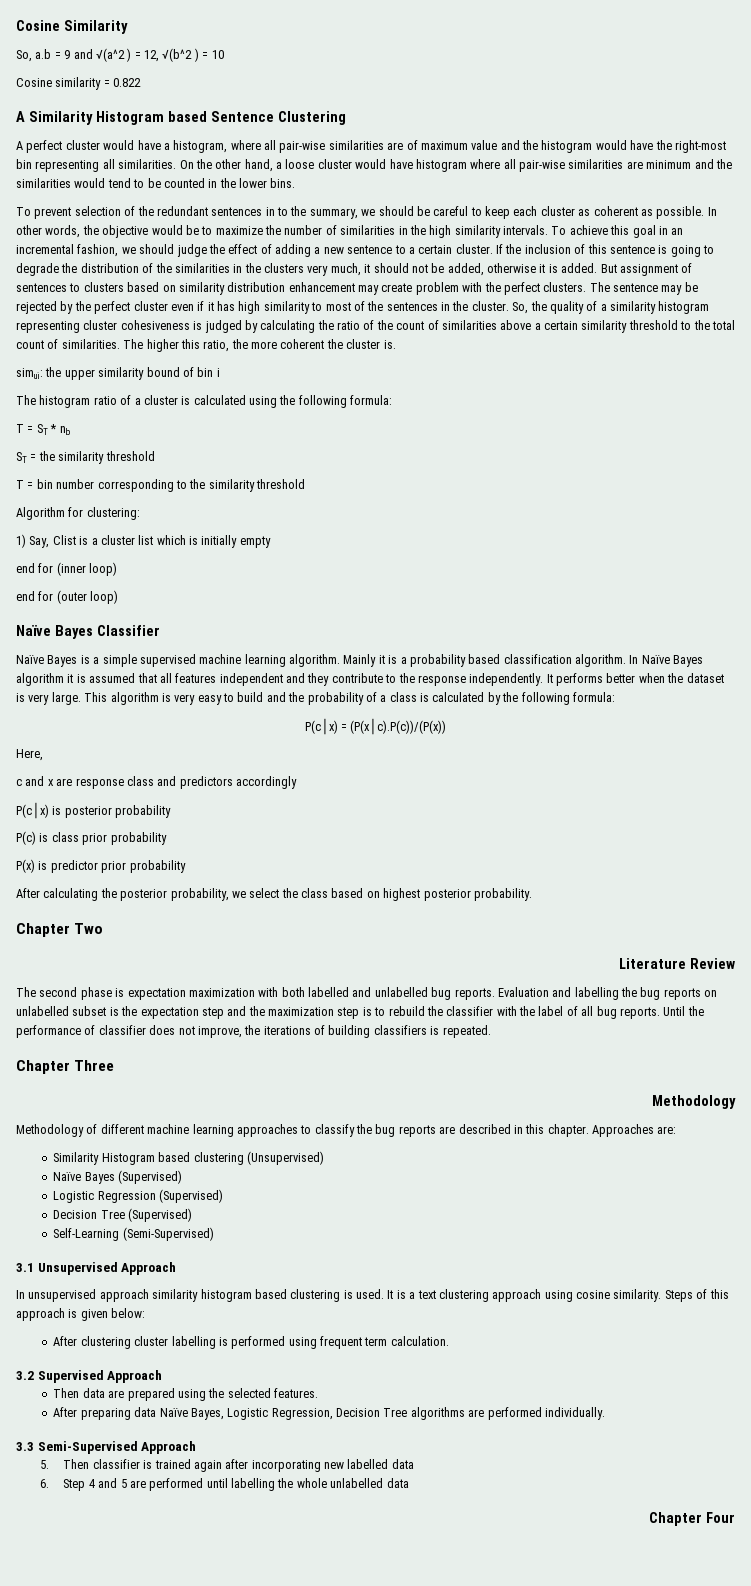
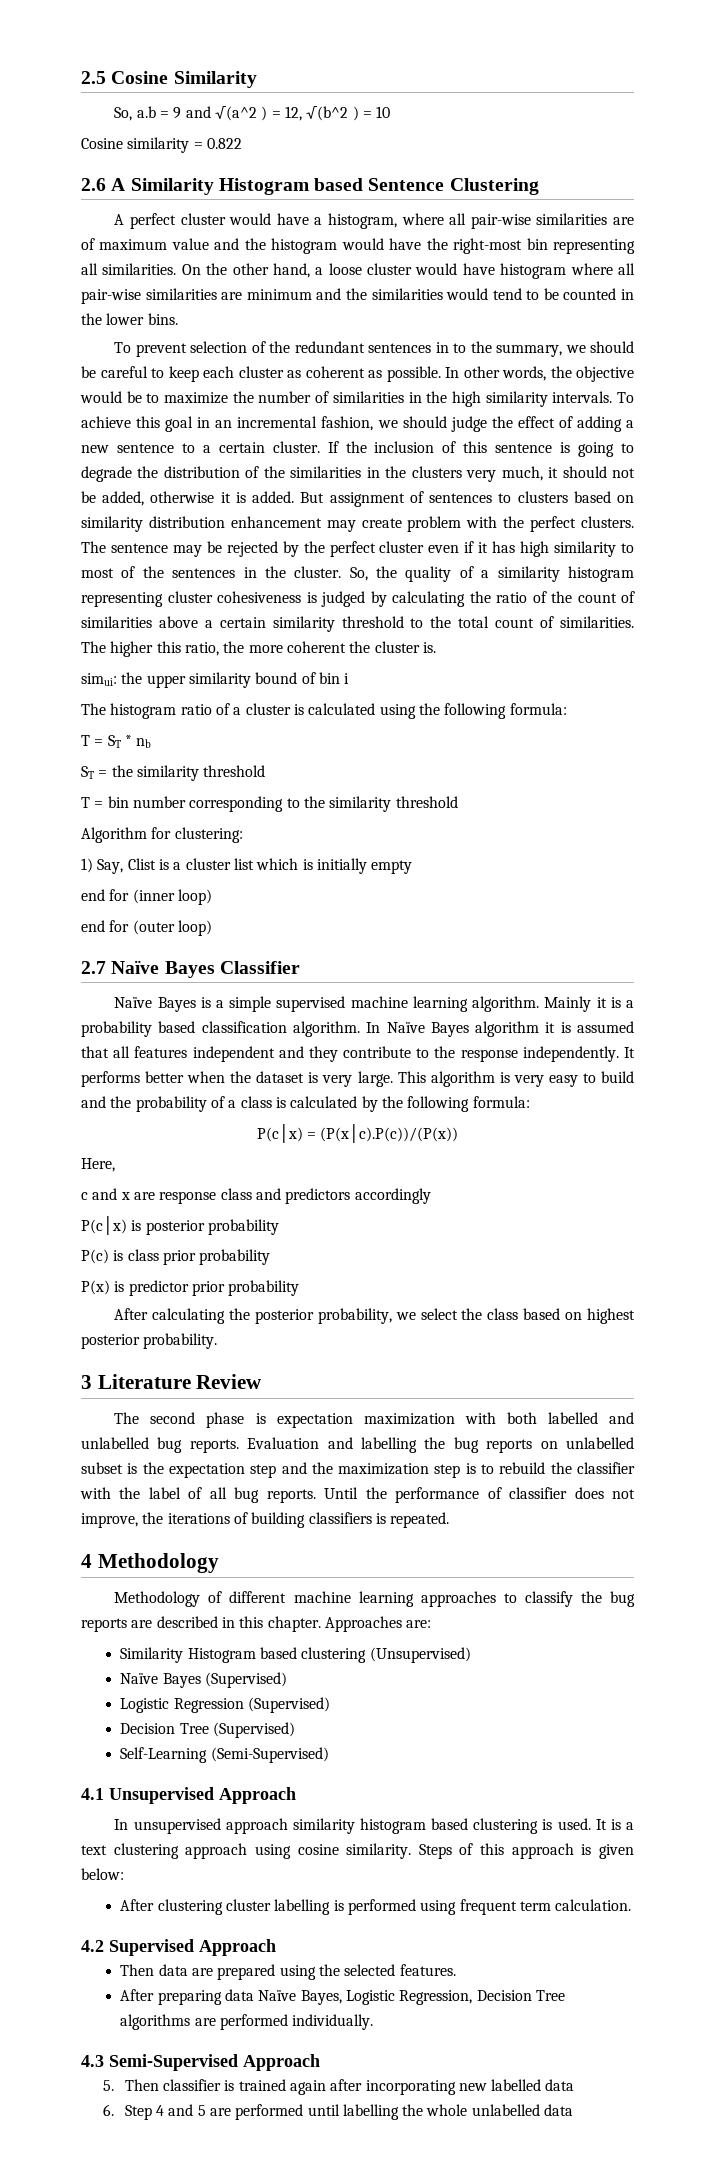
- Cosine Similarity
+ 2.5 Cosine Similarity
- A Similarity Histogram based Sentence Clustering
+ 2.6 A Similarity Histogram based Sentence Clustering
- Naïve Bayes Classifier
+ 2.7 Naïve Bayes Classifier
- Chapter Two
- Literature Review
+ 3 Literature Review
- Chapter Three
- Methodology
+ 4 Methodology
- 3.1 Unsupervised Approach
+ 4.1 Unsupervised Approach
- 3.2 Supervised Approach
+ 4.2 Supervised Approach
- 3.3 Semi-Supervised Approach
+ 4.3 Semi-Supervised Approach
- Chapter Four

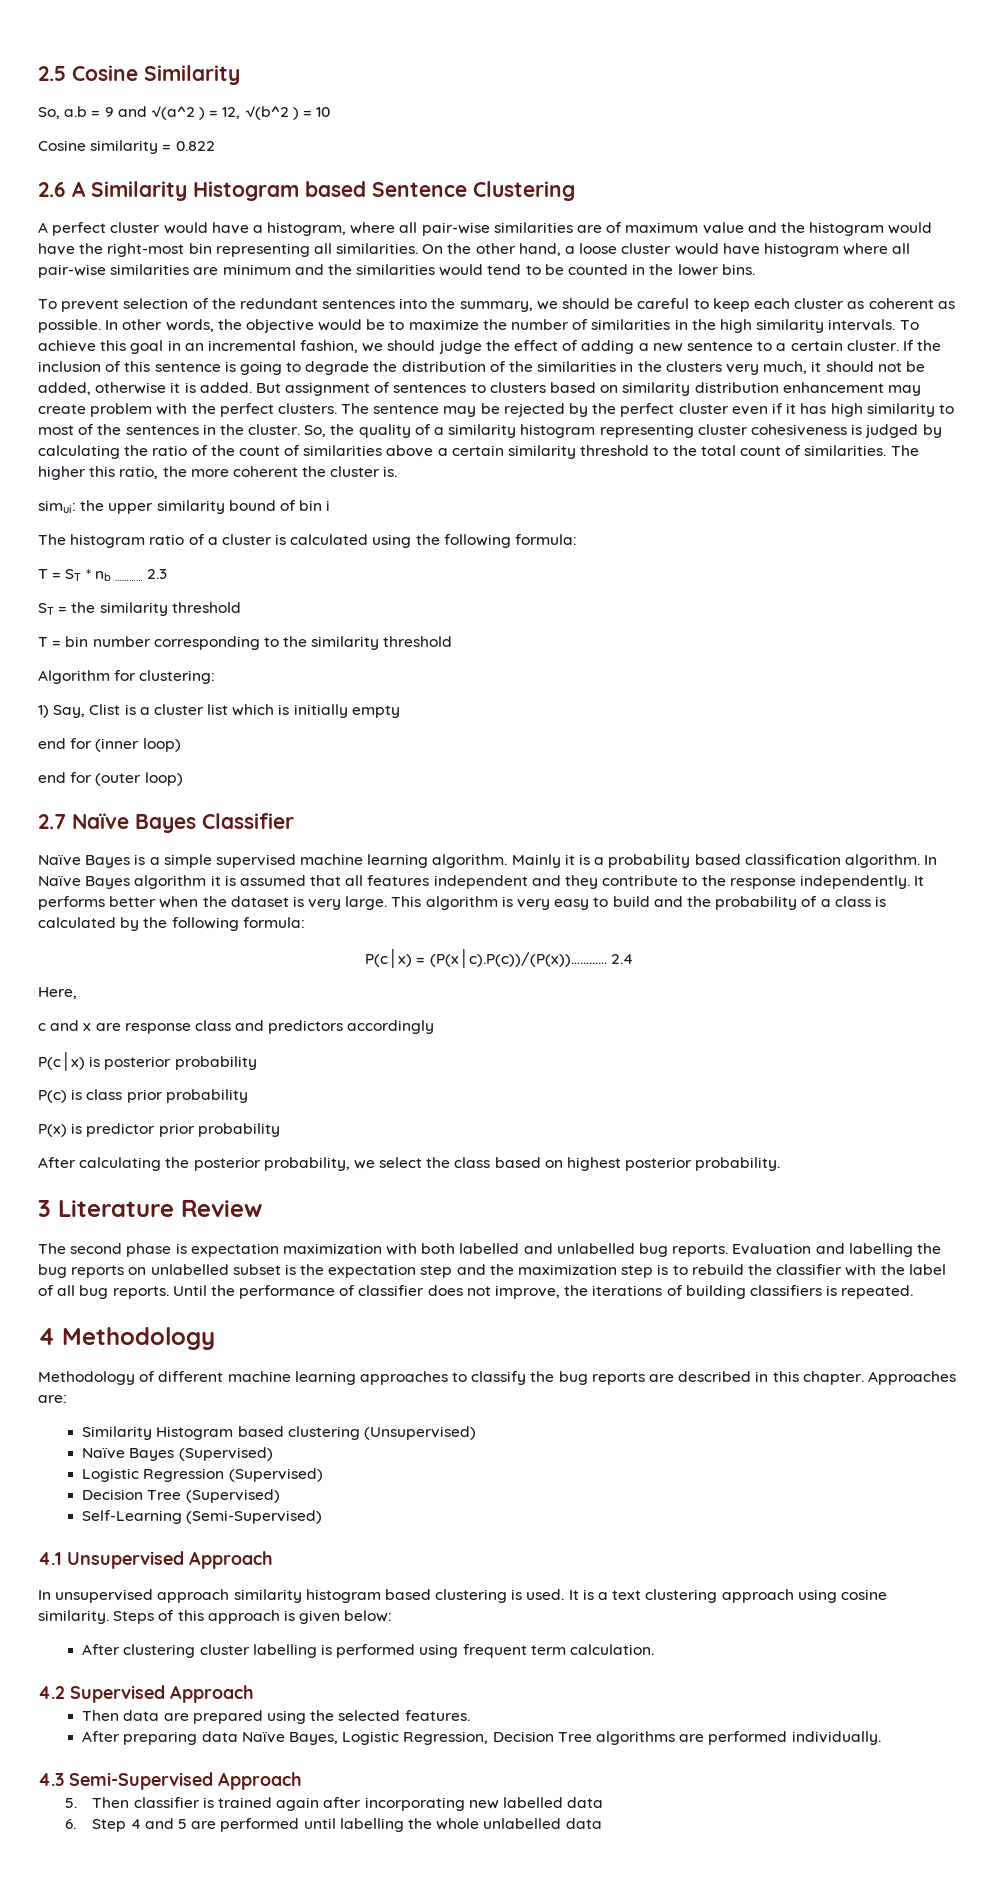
- To prevent selection of the redundant sentences in to the summary, we should be careful to keep each cluster as coherent as possible.
+ To prevent selection of the redundant sentences into the summary, we should be careful to keep each cluster as coherent as possible.
- T = ST * nb
+ T = ST * nb ………… 2.3
- P(c│x) = (P(x│c).P(c))/(P(x))
+ P(c│x) = (P(x│c).P(c))/(P(x))………… 2.4

